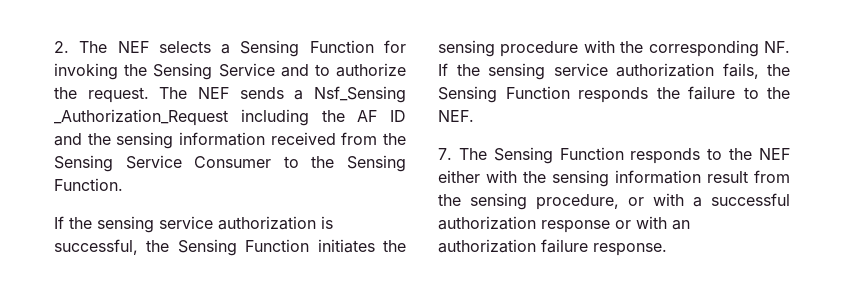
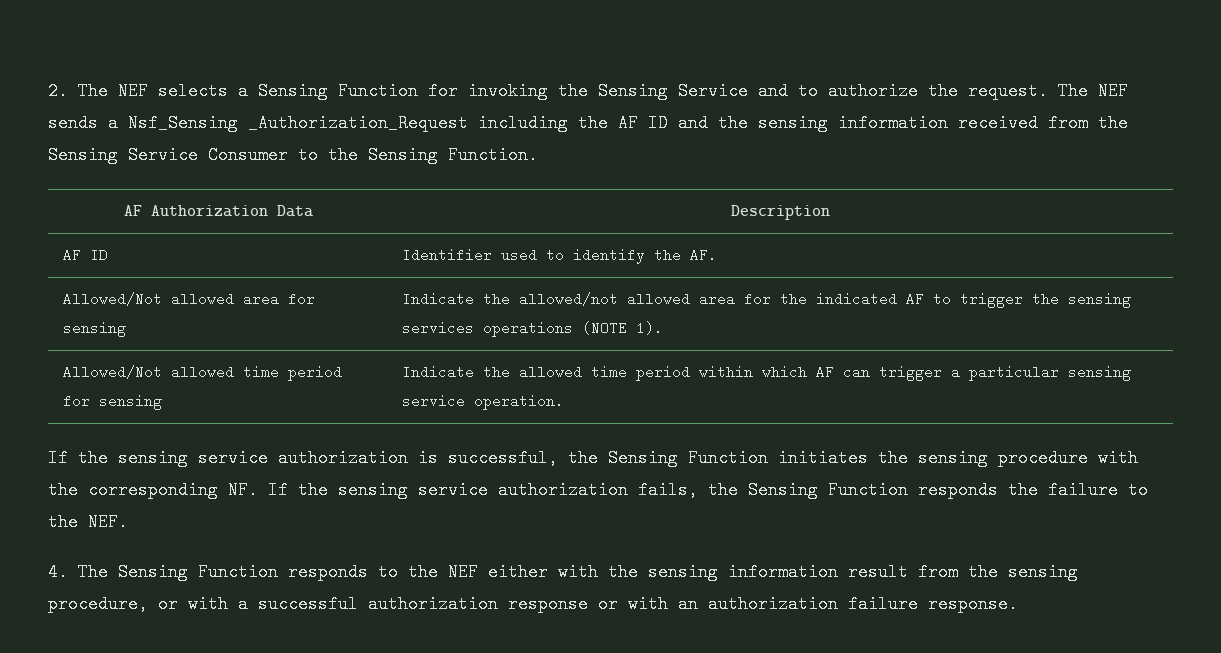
+ AF Authorization Data | Description
+ AF ID | Identifier used to identify the AF.
+ Allowed/Not allowed area for sensing | Indicate the allowed/not allowed area for the indicated AF to trigger the sensing services operations (NOTE 1).
+ Allowed/Not allowed time period for sensing | Indicate the allowed time period within which AF can trigger a particular sensing service operation.
- 7. The Sensing Function responds to the NEF either with the sensing information result from the sensing procedure, or with a successful authorization response or with an authorization failure response.
+ 4. The Sensing Function responds to the NEF either with the sensing information result from the sensing procedure, or with a successful authorization response or with an authorization failure response.

